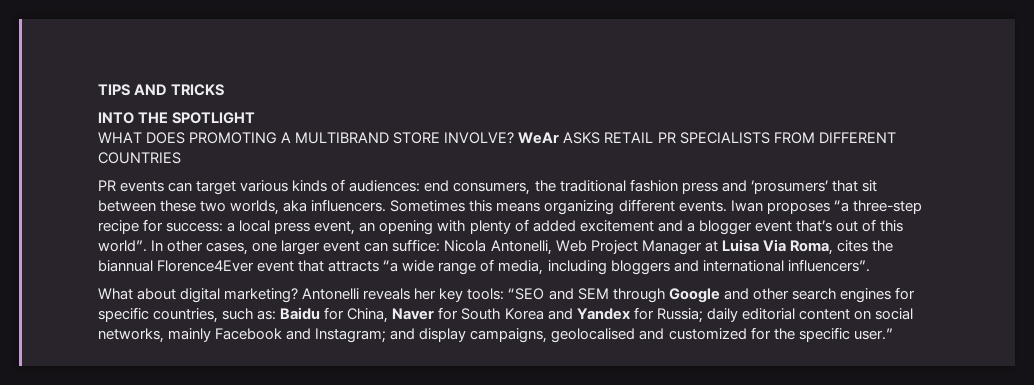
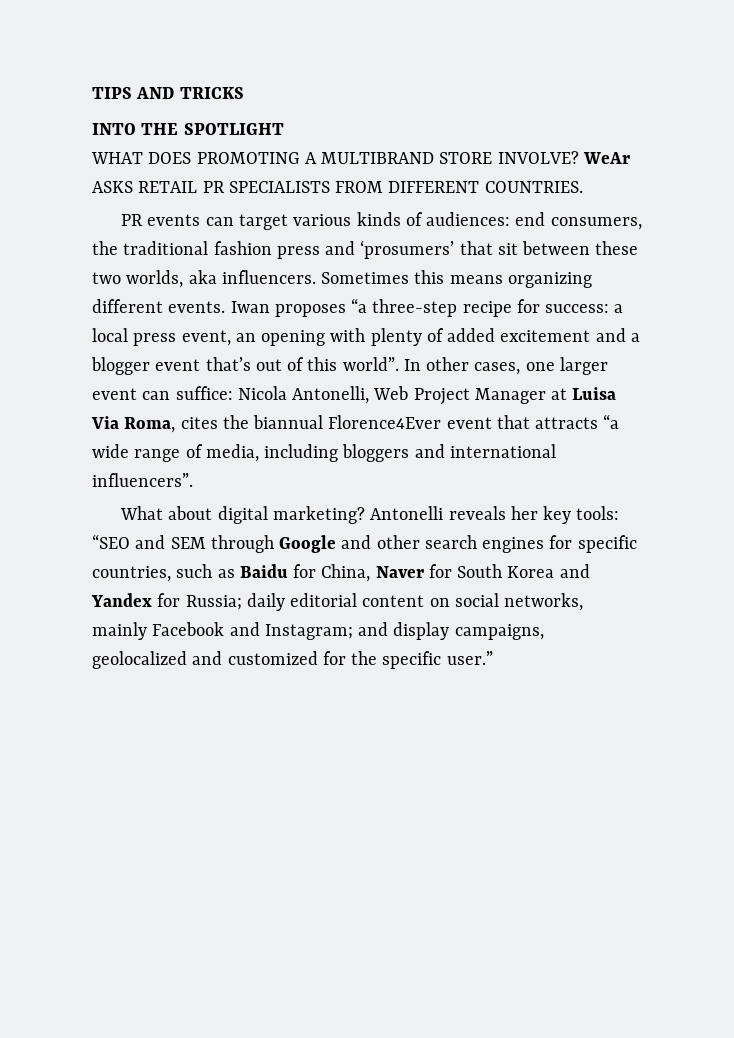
- WeAr ASKS RETAIL PR SPECIALISTS FROM DIFFERENT COUNTRIES
+ WeAr ASKS RETAIL PR SPECIALISTS FROM DIFFERENT COUNTRIES.
- Antonelli reveals her key tools: “SEO and SEM through Google and other search engines for specific countries, such as: Baidu for China, Naver for South Korea and Yandex for Russia; daily editorial content on social networks, mainly Facebook and Instagram; and display campaigns, geolocalised and customized for the specific user.”
+ Antonelli reveals her key tools: “SEO and SEM through Google and other search engines for specific countries, such as Baidu for China, Naver for South Korea and Yandex for Russia; daily editorial content on social networks, mainly Facebook and Instagram; and display campaigns, geolocalized and customized for the specific user.”

